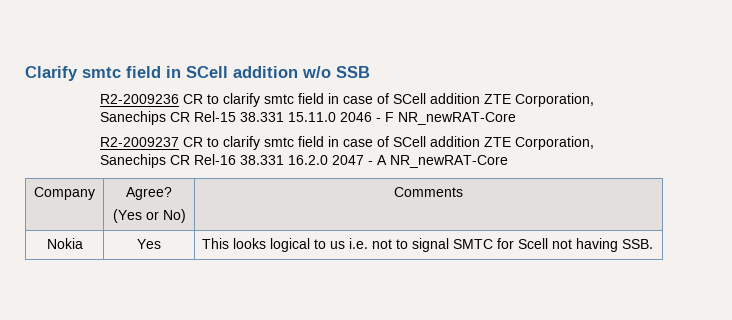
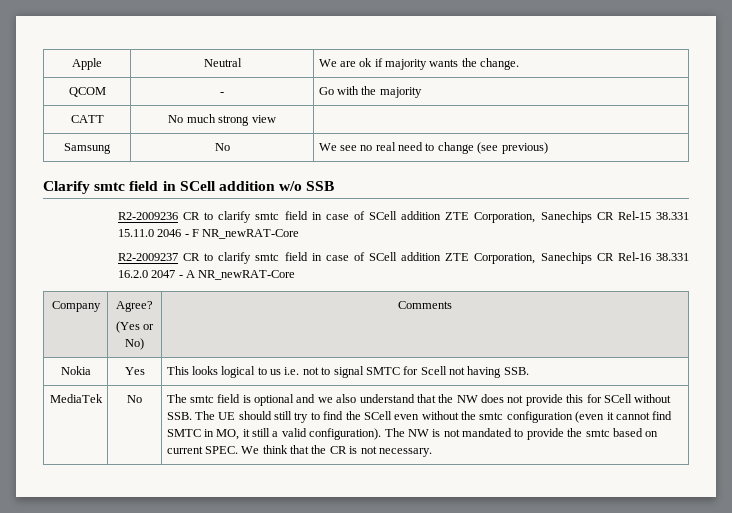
+ Apple | Neutral | We are ok if majority wants the change.
+ QCOM | - | Go with the majority
+ CATT | No much strong view |
+ Samsung | No | We see no real need to change (see previous)
+ MediaTek | No | The smtc field is optional and we also understand that the NW does not provide this for SCell without SSB. The UE should still try to find the SCell even without the smtc configuration (even it cannot find SMTC in MO, it still a valid configuration). The NW is not mandated to provide the smtc based on current SPEC. We think that the CR is not necessary.

